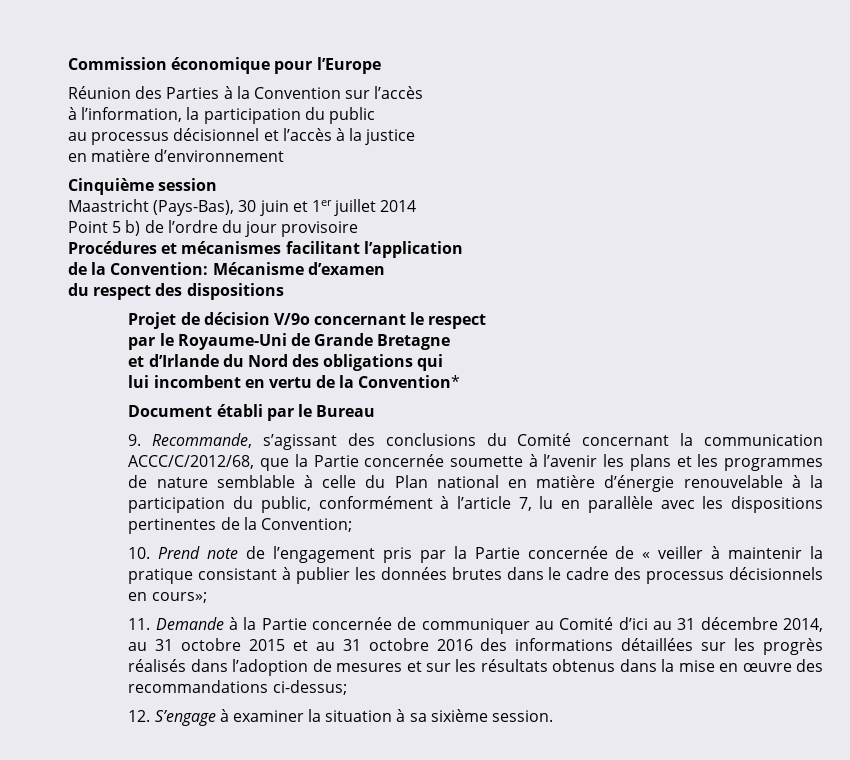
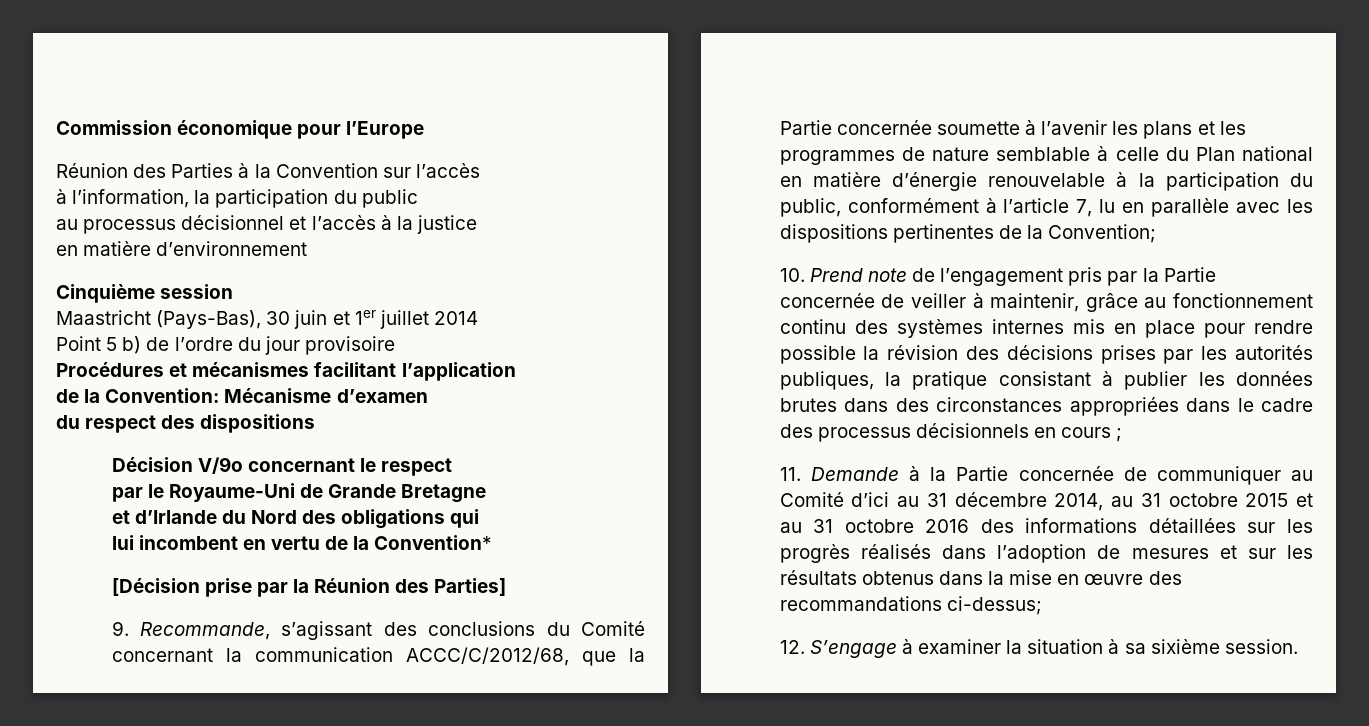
- Projet de décision V/9o concernant le respect
+ Décision V/9o concernant le respect
- Document établi par le Bureau
+ [Décision prise par la Réunion des Parties]
- 10. Prend note de l’engagement pris par la Partie concernée de « veiller à maintenir la pratique consistant à publier les données brutes dans le cadre des processus décisionnels en cours»;
+ 10. Prend note de l’engagement pris par la Partie concernée de veiller à maintenir, grâce au fonctionnement continu des systèmes internes mis en place pour rendre possible la révision des décisions prises par les autorités publiques, la pratique consistant à publier les données brutes dans des circonstances appropriées dans le cadre des processus décisionnels en cours ;

